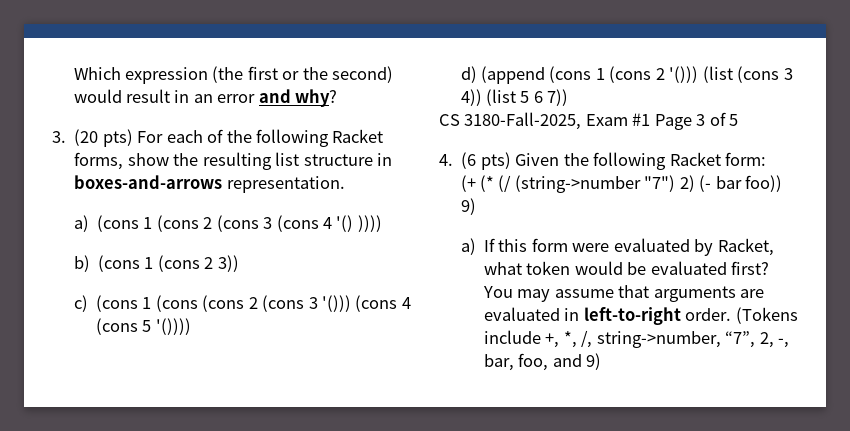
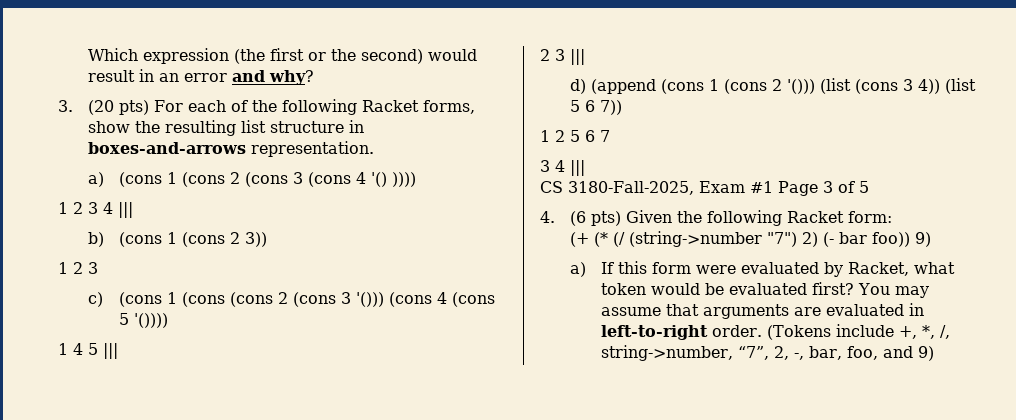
+ 1 2 3 4 |||
  b) (cons 1 (cons 2 3))
+ 1 2 3
+ 1 4 5 |||
+ 2 3 |||
+ 1 2 5 6 7
+ 3 4 |||

